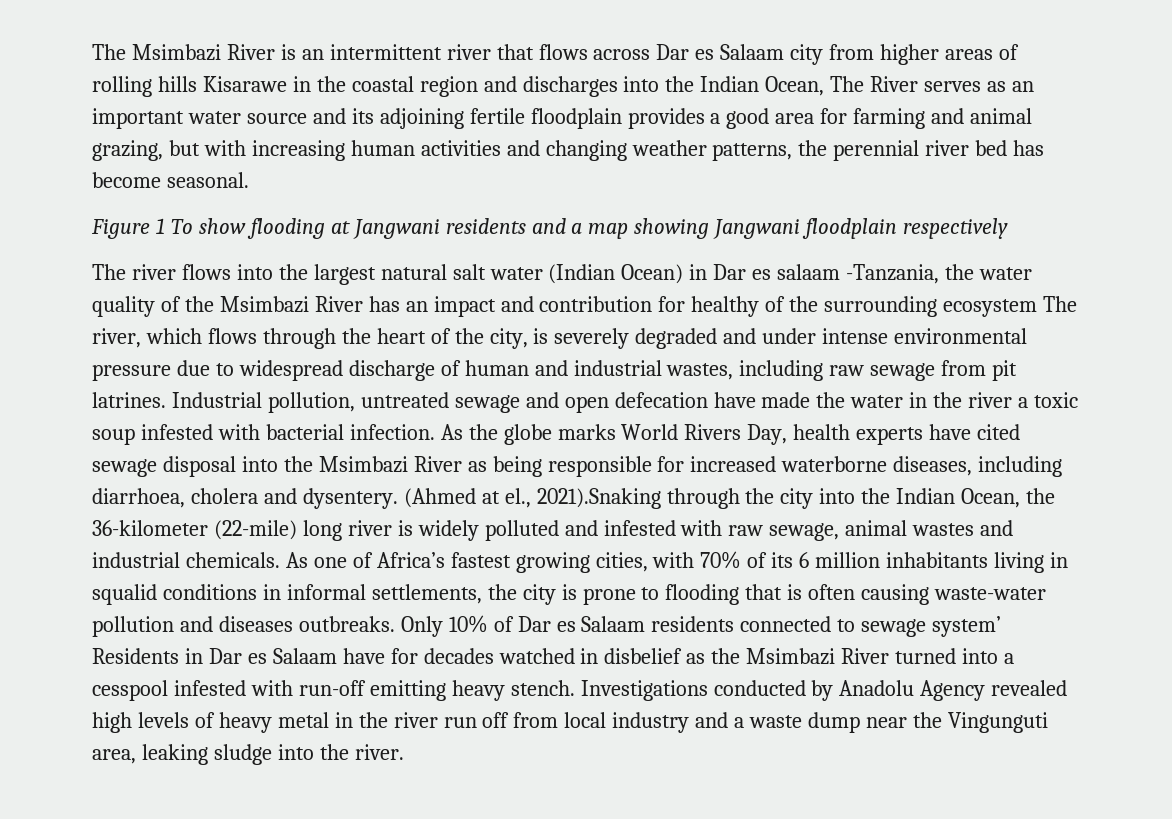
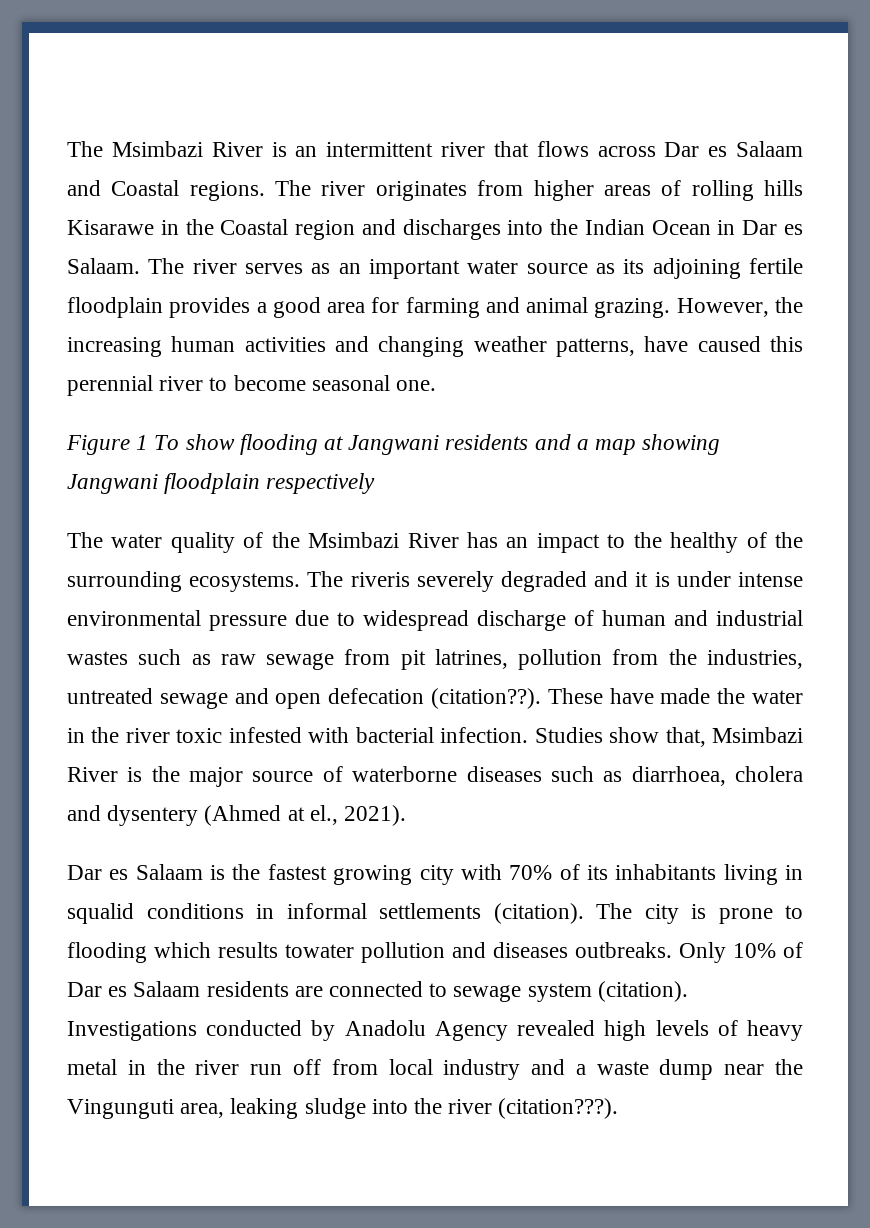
- The Msimbazi River is an intermittent river that flows across Dar es Salaam city from higher areas of rolling hills Kisarawe in the coastal region and discharges into the Indian Ocean, The River serves as an important water source and its adjoining fertile floodplain provides a good area for farming and animal grazing, but with increasing human activities and changing weather patterns, the perennial river bed has become seasonal.
+ The Msimbazi River is an intermittent river that flows across Dar es Salaam and Coastal regions. The river originates from higher areas of rolling hills Kisarawe in the Coastal region and discharges into the Indian Ocean in Dar es Salaam. The river serves as an important water source as its adjoining fertile floodplain provides a good area for farming and animal grazing. However, the increasing human activities and changing weather patterns, have caused this perennial river to become seasonal one.
- The river flows into the largest natural salt water (Indian Ocean) in Dar es salaam -Tanzania, the water quality of the Msimbazi River has an impact and contribution for healthy of the surrounding ecosystem The river, which flows through the heart of the city, is severely degraded and under intense environmental pressure due to widespread discharge of human and industrial wastes, including raw sewage from pit latrines. Industrial pollution, untreated sewage and open defecation have made the water in the river a toxic soup infested with bacterial infection.
+ The water quality of the Msimbazi River has an impact to the healthy of the surrounding ecosystems. The riveris severely degraded and it is under intense environmental pressure due to widespread discharge of human and industrial wastes such as raw sewage from pit latrines, pollution from the industries, untreated sewage and open defecation (citation??). These have made the water in the river toxic infested with bacterial infection.
- As the globe marks World Rivers Day, health experts have cited sewage disposal into the Msimbazi River as being responsible for increased waterborne diseases, including diarrhoea, cholera and dysentery. (Ahmed at el., 2021).Snaking through the city into the Indian Ocean, the 36-kilometer (22-mile) long river is widely polluted and infested with raw sewage, animal wastes and industrial chemicals. As one of Africa’s fastest growing cities, with 70% of its 6 million inhabitants living in squalid conditions in informal settlements, the city is prone to flooding that is often causing waste-water pollution and diseases outbreaks.
+ Studies show that, Msimbazi River is the major source of waterborne diseases such as diarrhoea, cholera and dysentery (Ahmed at el., 2021).
+ Dar es Salaam is the fastest growing city with 70% of its inhabitants living in squalid conditions in informal settlements (citation). The city is prone to flooding which results towater pollution and diseases outbreaks.
- Only 10% of Dar es Salaam residents connected to sewage system’ Residents in Dar es Salaam have for decades watched in disbelief as the Msimbazi River turned into a cesspool infested with run-off emitting heavy stench.
+ Only 10% of Dar es Salaam residents are connected to sewage system (citation).
- Investigations conducted by Anadolu Agency revealed high levels of heavy metal in the river run off from local industry and a waste dump near the Vingunguti area, leaking sludge into the river.
+ Investigations conducted by Anadolu Agency revealed high levels of heavy metal in the river run off from local industry and a waste dump near the Vingunguti area, leaking sludge into the river (citation???).

